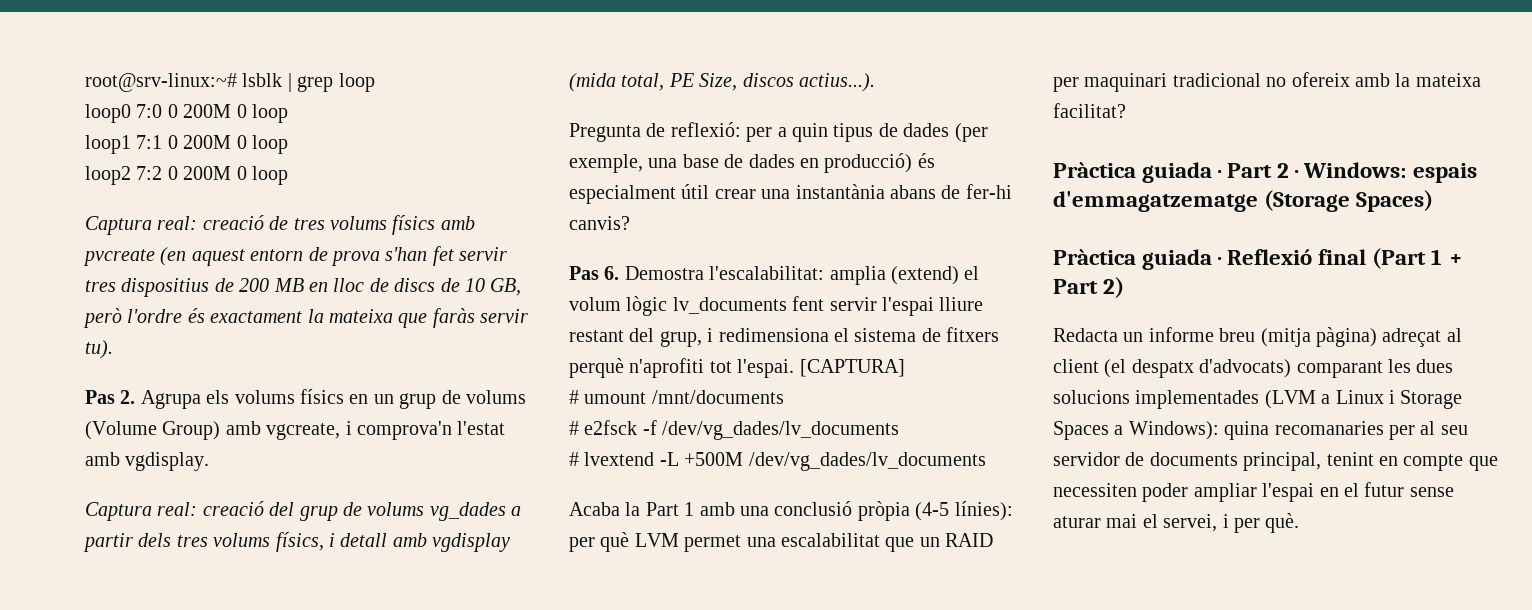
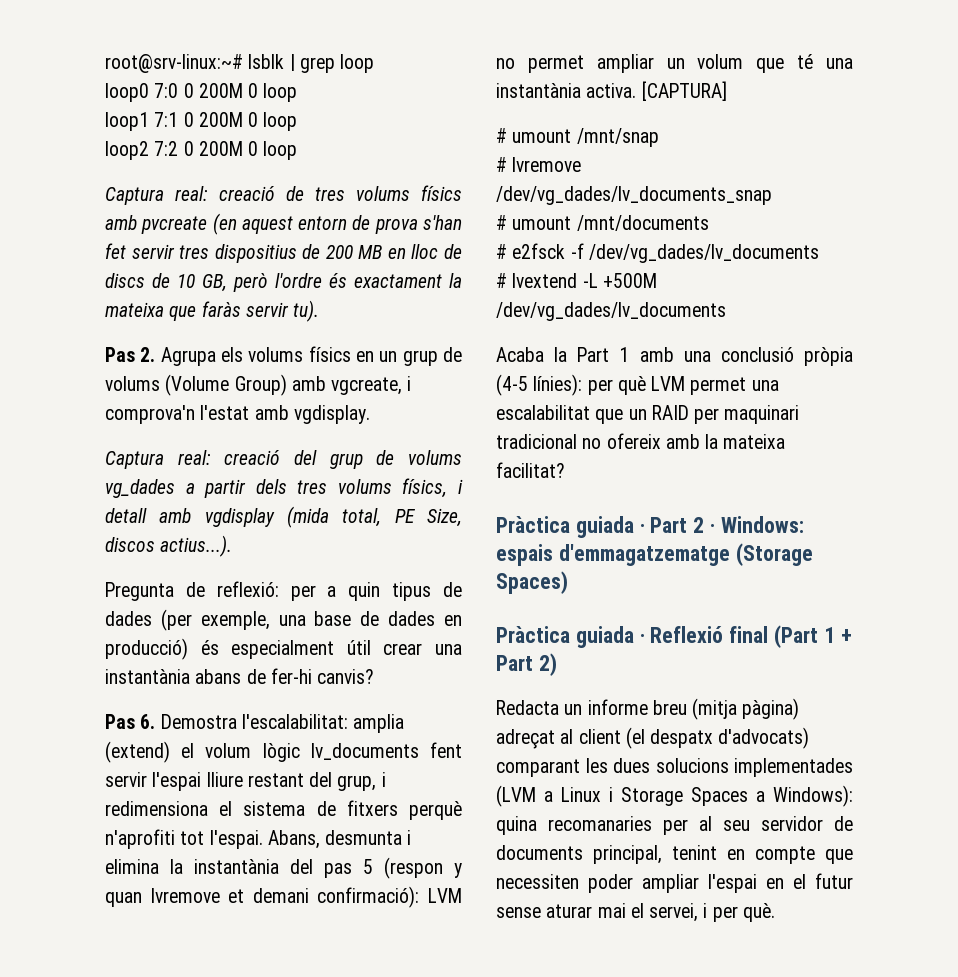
- [CAPTURA]
+ Abans, desmunta i elimina la instantània del pas 5 (respon y quan lvremove et demani confirmació): LVM no permet ampliar un volum que té una instantània activa. [CAPTURA]
+ # umount /mnt/snap
+ # lvremove /dev/vg_dades/lv_documents_snap

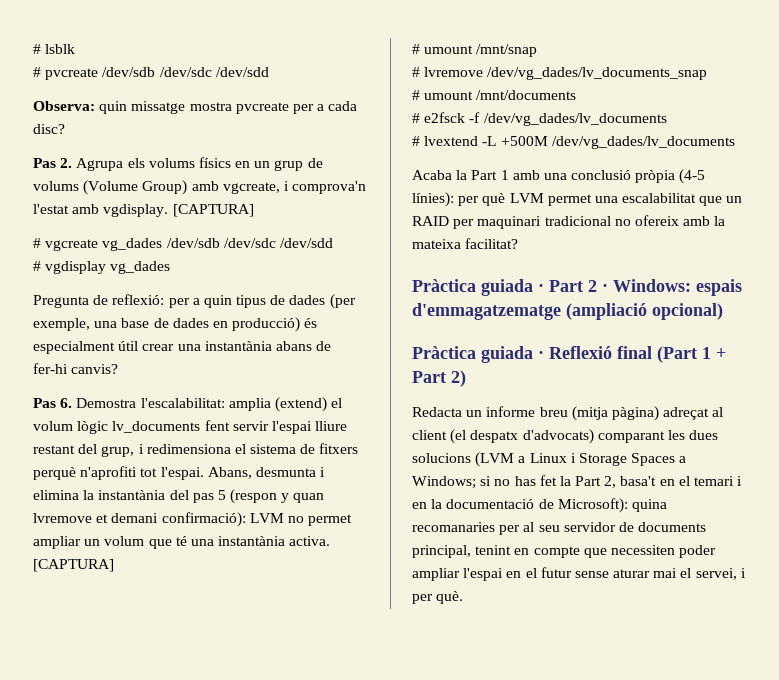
- root@srv-linux:~# lsblk | grep loop
- loop0 7:0 0 200M 0 loop
- loop1 7:1 0 200M 0 loop
- loop2 7:2 0 200M 0 loop
- Captura real: creació de tres volums físics amb pvcreate (en aquest entorn de prova s'han fet servir tres dispositius de 200 MB en lloc de discs de 10 GB, però l'ordre és exactament la mateixa que faràs servir tu).
+ # lsblk
+ # pvcreate /dev/sdb /dev/sdc /dev/sdd
+ Observa: quin missatge mostra pvcreate per a cada disc?
- Pas 2. Agrupa els volums físics en un grup de volums (Volume Group) amb vgcreate, i comprova'n l'estat amb vgdisplay.
- Captura real: creació del grup de volums vg_dades a partir dels tres volums físics, i detall amb vgdisplay (mida total, PE Size, discos actius...).
+ Pas 2. Agrupa els volums físics en un grup de volums (Volume Group) amb vgcreate, i comprova'n l'estat amb vgdisplay. [CAPTURA]
+ # vgcreate vg_dades /dev/sdb /dev/sdc /dev/sdd
+ # vgdisplay vg_dades
- Pràctica guiada · Part 2 · Windows: espais d'emmagatzematge (Storage Spaces)
+ Pràctica guiada · Part 2 · Windows: espais d'emmagatzematge (ampliació opcional)
- Redacta un informe breu (mitja pàgina) adreçat al client (el despatx d'advocats) comparant les dues solucions implementades (LVM a Linux i Storage Spaces a Windows): quina recomanaries per al seu servidor de documents principal, tenint en compte que necessiten poder ampliar l'espai en el futur sense aturar mai el servei, i per què.
+ Redacta un informe breu (mitja pàgina) adreçat al client (el despatx d'advocats) comparant les dues solucions (LVM a Linux i Storage Spaces a Windows; si no has fet la Part 2, basa't en el temari i en la documentació de Microsoft): quina recomanaries per al seu servidor de documents principal, tenint en compte que necessiten poder ampliar l'espai en el futur sense aturar mai el servei, i per què.

